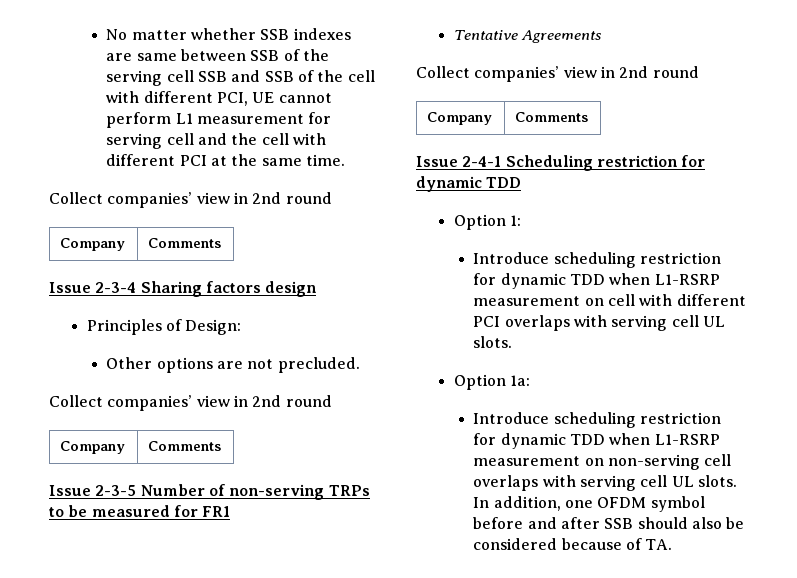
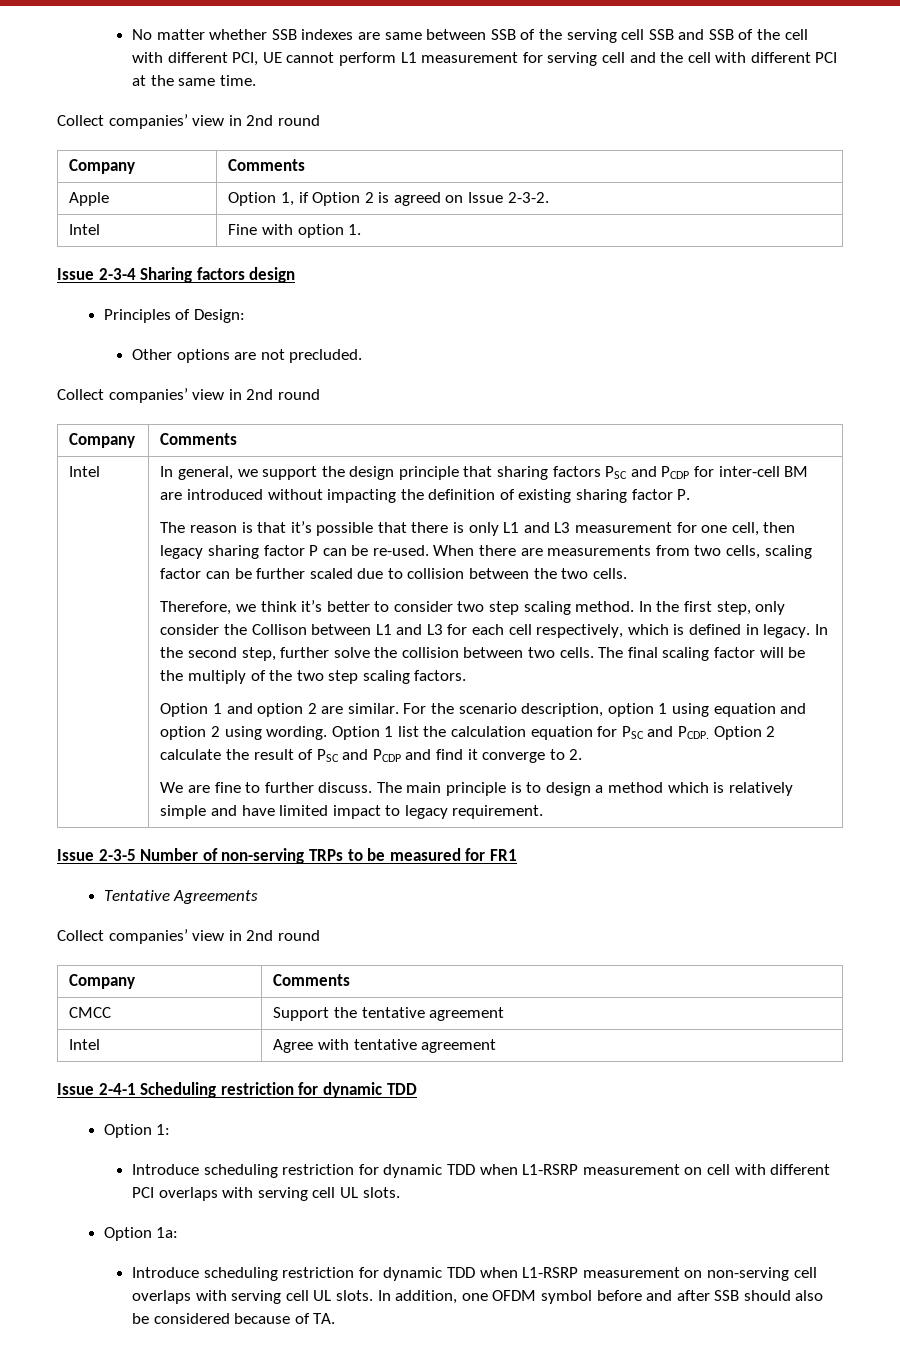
+ Apple | Option 1, if Option 2 is agreed on Issue 2-3-2.
+ Intel | Fine with option 1.
+ Intel | In general, we support the design principle that sharing factors PSC and PCDP for inter-cell BM are introduced without impacting the definition of existing sharing factor P.
+ The reason is that it’s possible that there is only L1 and L3 measurement for one cell, then legacy sharing factor P can be re-used. When there are measurements from two cells, scaling factor can be further scaled due to collision between the two cells.
+ Therefore, we think it’s better to consider two step scaling method. In the first step, only consider the Collison between L1 and L3 for each cell respectively, which is defined in legacy. In the second step, further solve the collision between two cells. The final scaling factor will be the multiply of the two step scaling factors.
+ Option 1 and option 2 are similar. For the scenario description, option 1 using equation and option 2 using wording. Option 1 list the calculation equation for PSC and PCDP. Option 2 calculate the result of PSC and PCDP and find it converge to 2.
+ We are fine to further discuss. The main principle is to design a method which is relatively simple and have limited impact to legacy requirement.
+ CMCC | Support the tentative agreement
+ Intel | Agree with tentative agreement

